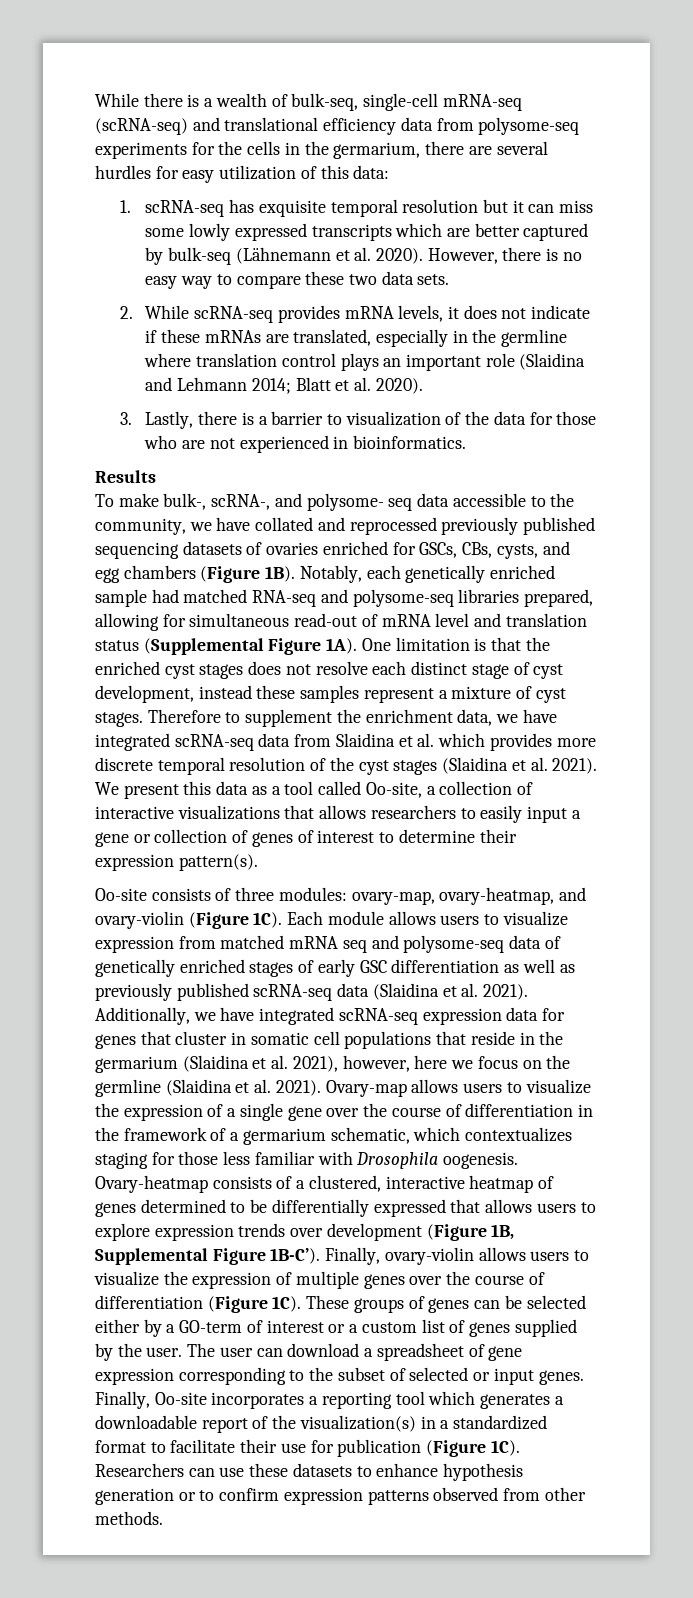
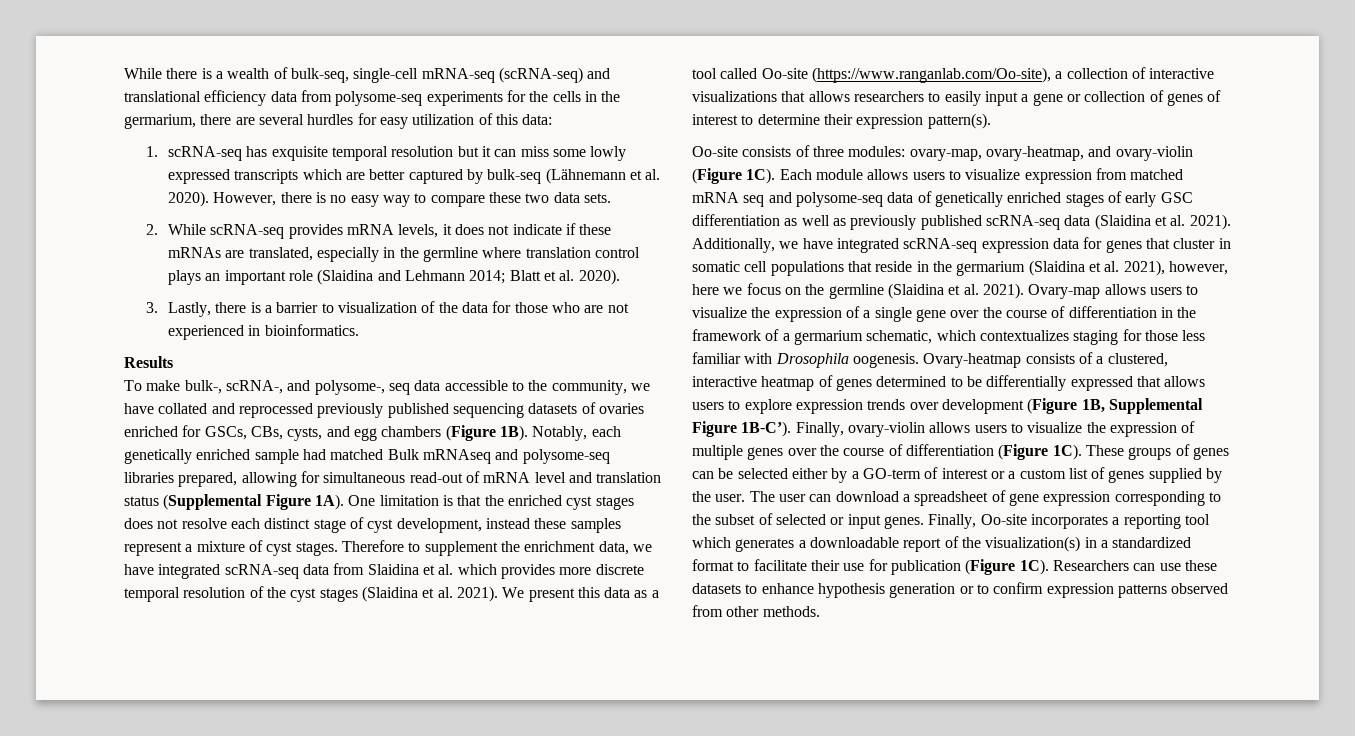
- To make bulk-, scRNA-, and polysome- seq data accessible to the community, we have collated and reprocessed previously published sequencing datasets of ovaries enriched for GSCs, CBs, cysts, and egg chambers (Figure 1B).
+ To make bulk-, scRNA-, and polysome-, seq data accessible to the community, we have collated and reprocessed previously published sequencing datasets of ovaries enriched for GSCs, CBs, cysts, and egg chambers (Figure 1B).
- Notably, each genetically enriched sample had matched RNA-seq and polysome-seq libraries prepared, allowing for simultaneous read-out of mRNA level and translation status (Supplemental Figure 1A).
+ Notably, each genetically enriched sample had matched Bulk mRNAseq and polysome-seq libraries prepared, allowing for simultaneous read-out of mRNA level and translation status (Supplemental Figure 1A).
- We present this data as a tool called Oo-site, a collection of interactive visualizations that allows researchers to easily input a gene or collection of genes of interest to determine their expression pattern(s).
+ We present this data as a tool called Oo-site (https://www.ranganlab.com/Oo-site), a collection of interactive visualizations that allows researchers to easily input a gene or collection of genes of interest to determine their expression pattern(s).

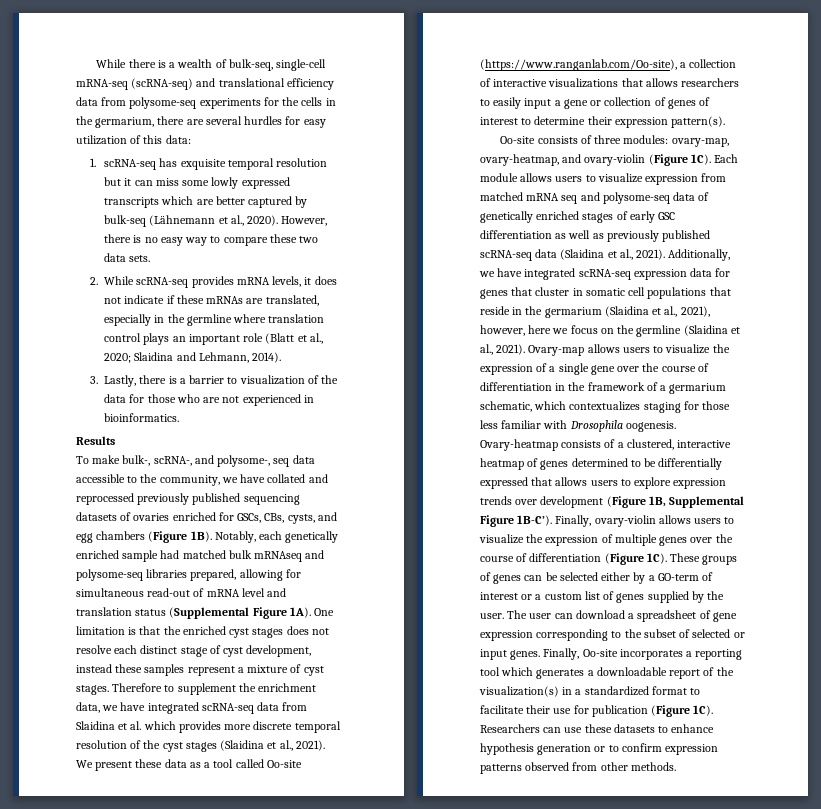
- 1. scRNA-seq has exquisite temporal resolution but it can miss some lowly expressed transcripts which are better captured by bulk-seq (Lähnemann et al. 2020).
+ 1. scRNA-seq has exquisite temporal resolution but it can miss some lowly expressed transcripts which are better captured by bulk-seq (Lähnemann et al., 2020).
- 2. While scRNA-seq provides mRNA levels, it does not indicate if these mRNAs are translated, especially in the germline where translation control plays an important role (Slaidina and Lehmann 2014; Blatt et al. 2020).
+ 2. While scRNA-seq provides mRNA levels, it does not indicate if these mRNAs are translated, especially in the germline where translation control plays an important role (Blatt et al., 2020; Slaidina and Lehmann, 2014).
- Notably, each genetically enriched sample had matched Bulk mRNAseq and polysome-seq libraries prepared, allowing for simultaneous read-out of mRNA level and translation status (Supplemental Figure 1A).
+ Notably, each genetically enriched sample had matched bulk mRNAseq and polysome-seq libraries prepared, allowing for simultaneous read-out of mRNA level and translation status (Supplemental Figure 1A).
- Therefore to supplement the enrichment data, we have integrated scRNA-seq data from Slaidina et al. which provides more discrete temporal resolution of the cyst stages (Slaidina et al. 2021).
+ Therefore to supplement the enrichment data, we have integrated scRNA-seq data from Slaidina et al. which provides more discrete temporal resolution of the cyst stages (Slaidina et al., 2021).
- We present this data as a tool called Oo-site (https://www.ranganlab.com/Oo-site), a collection of interactive visualizations that allows researchers to easily input a gene or collection of genes of interest to determine their expression pattern(s).
+ We present these data as a tool called Oo-site (https://www.ranganlab.com/Oo-site), a collection of interactive visualizations that allows researchers to easily input a gene or collection of genes of interest to determine their expression pattern(s).
- Each module allows users to visualize expression from matched mRNA seq and polysome-seq data of genetically enriched stages of early GSC differentiation as well as previously published scRNA-seq data (Slaidina et al. 2021).
+ Each module allows users to visualize expression from matched mRNA seq and polysome-seq data of genetically enriched stages of early GSC differentiation as well as previously published scRNA-seq data (Slaidina et al., 2021).
- Additionally, we have integrated scRNA-seq expression data for genes that cluster in somatic cell populations that reside in the germarium (Slaidina et al. 2021), however, here we focus on the germline (Slaidina et al. 2021).
+ Additionally, we have integrated scRNA-seq expression data for genes that cluster in somatic cell populations that reside in the germarium (Slaidina et al., 2021), however, here we focus on the germline (Slaidina et al., 2021).

